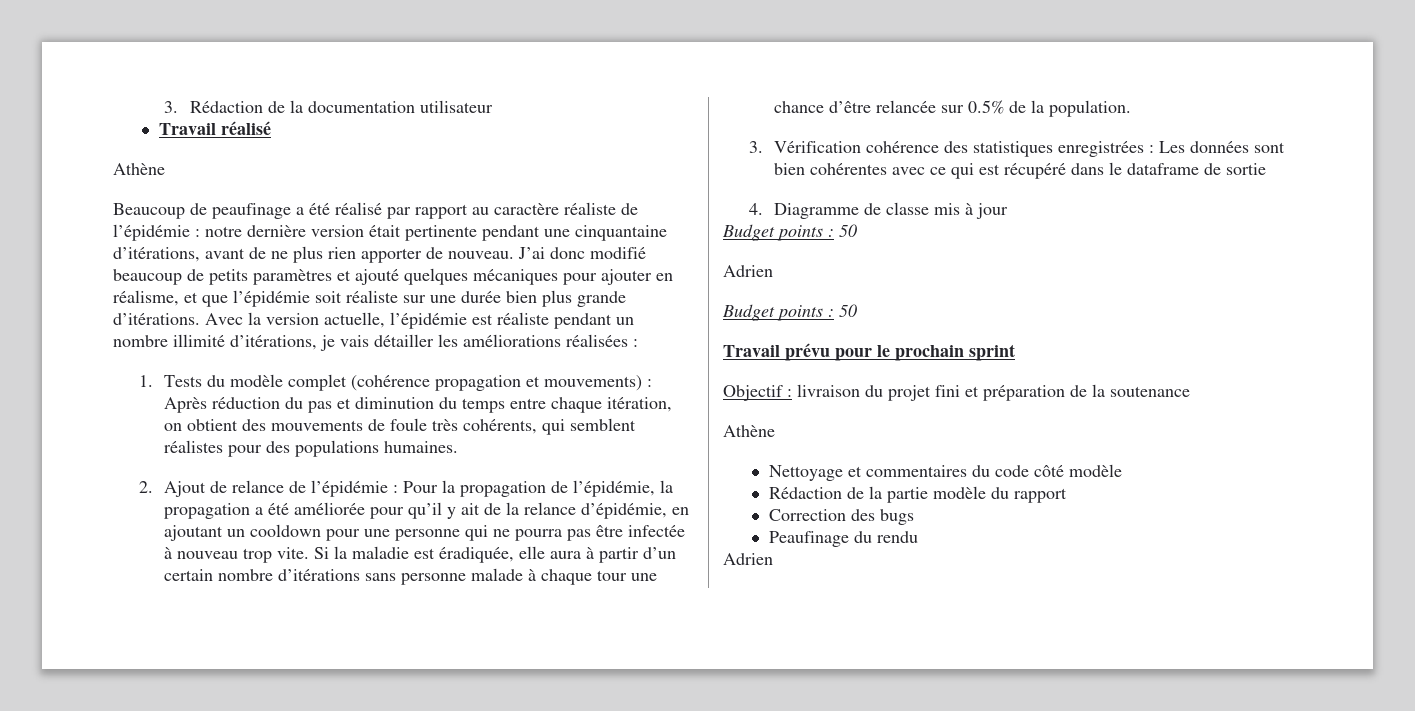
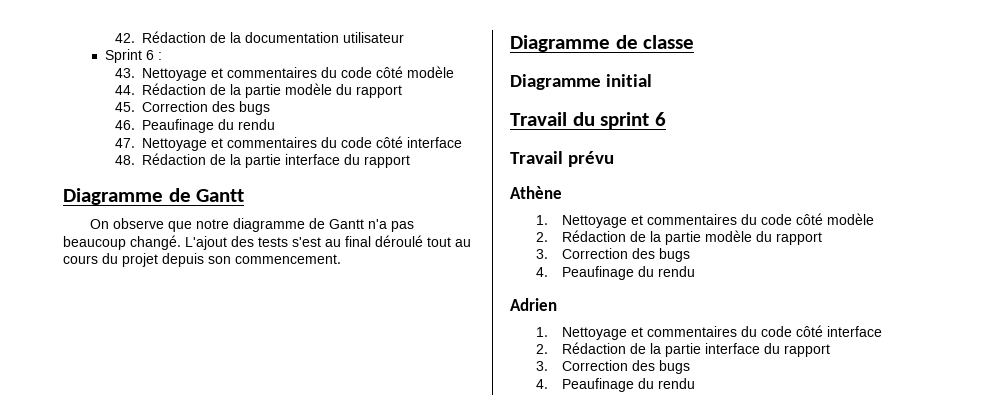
- 3. Rédaction de la documentation utilisateur
+ 42. Rédaction de la documentation utilisateur
- Travail réalisé
+ Sprint 6 :
+ 43. Nettoyage et commentaires du code côté modèle
+ 44. Rédaction de la partie modèle du rapport
+ 45. Correction des bugs
+ 46. Peaufinage du rendu
+ 47. Nettoyage et commentaires du code côté interface
+ 48. Rédaction de la partie interface du rapport
+ Diagramme de Gantt
+ On observe que notre diagramme de Gantt n'a pas beaucoup changé. L'ajout des tests s'est au final déroulé tout au cours du projet depuis son commencement.
+ Diagramme de classe
+ Diagramme initial
+ Travail du sprint 6
+ Travail prévu
  Athène
- Beaucoup de peaufinage a été réalisé par rapport au caractère réaliste de l’épidémie : notre dernière version était pertinente pendant une cinquantaine d’itérations, avant de ne plus rien apporter de nouveau. J’ai donc modifié beaucoup de petits paramètres et ajouté quelques mécaniques pour ajouter en réalisme, et que l’épidémie soit réaliste sur une durée bien plus grande d’itérations. Avec la version actuelle, l’épidémie est réaliste pendant un nombre illimité d’itérations, je vais détailler les améliorations réalisées :
- 1. Tests du modèle complet (cohérence propagation et mouvements) : Après réduction du pas et diminution du temps entre chaque itération, on obtient des mouvements de foule très cohérents, qui semblent réalistes pour des populations humaines.
- 2. Ajout de relance de l’épidémie : Pour la propagation de l’épidémie, la propagation a été améliorée pour qu’il y ait de la relance d’épidémie, en ajoutant un cooldown pour une personne qui ne pourra pas être infectée à nouveau trop vite. Si la maladie est éradiquée, elle aura à partir d’un certain nombre d’itérations sans personne malade à chaque tour une chance d’être relancée sur 0.5% de la population.
- 3. Vérification cohérence des statistiques enregistrées : Les données sont bien cohérentes avec ce qui est récupéré dans le dataframe de sortie
- 4. Diagramme de classe mis à jour
- Budget points : 50
+ 1. Nettoyage et commentaires du code côté modèle
+ 2. Rédaction de la partie modèle du rapport
+ 3. Correction des bugs
+ 4. Peaufinage du rendu
  Adrien
- Budget points : 50
- Travail prévu pour le prochain sprint
- Objectif : livraison du projet fini et préparation de la soutenance
- Athène
- Nettoyage et commentaires du code côté modèle
- Rédaction de la partie modèle du rapport
- Correction des bugs
- Peaufinage du rendu
- Adrien
+ 1. Nettoyage et commentaires du code côté interface
+ 2. Rédaction de la partie interface du rapport
+ 3. Correction des bugs
+ 4. Peaufinage du rendu

